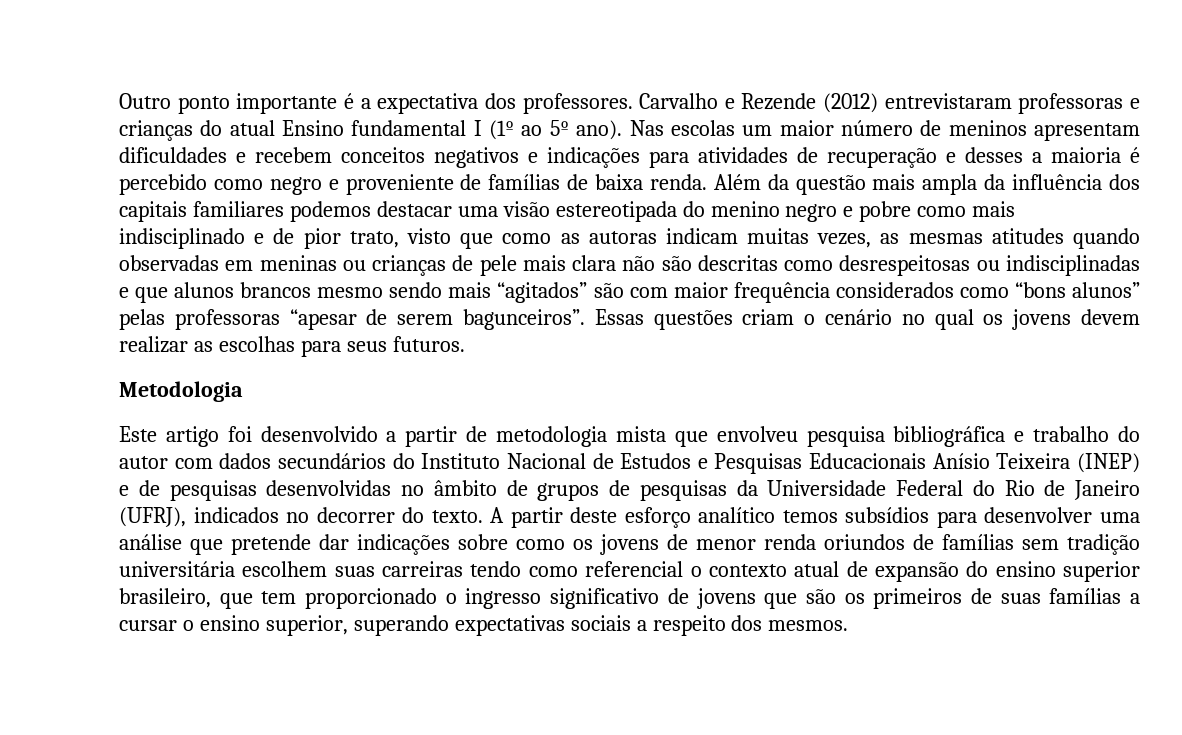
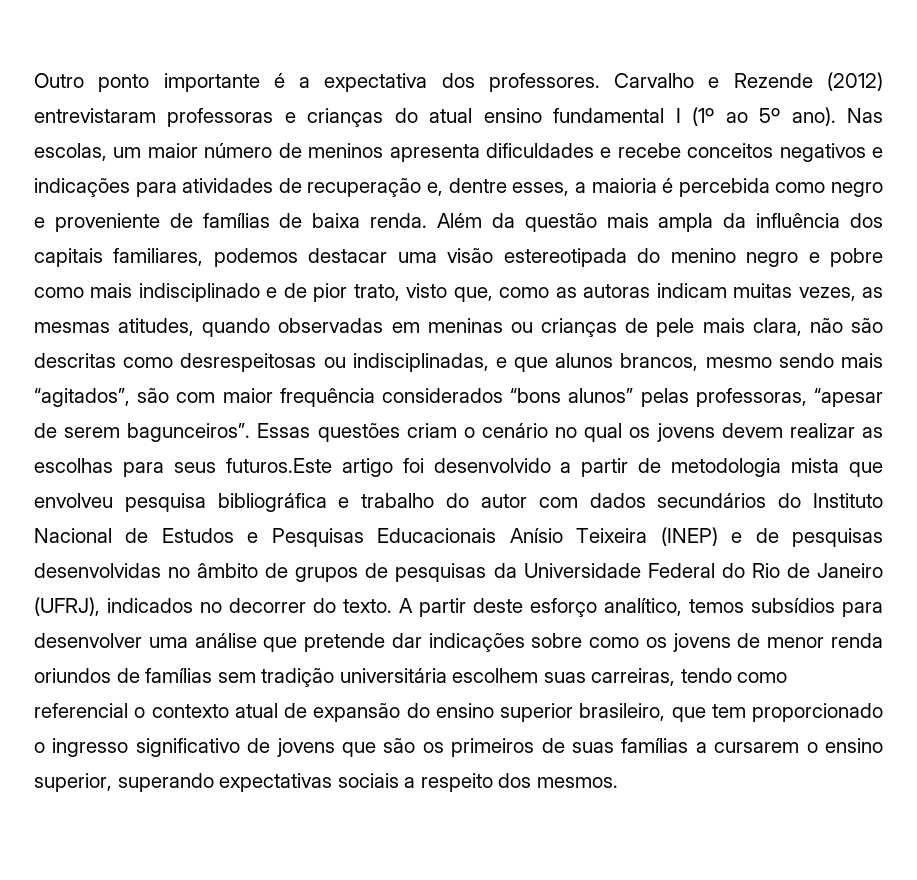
- Carvalho e Rezende (2012) entrevistaram professoras e crianças do atual Ensino fundamental I (1º ao 5º ano).
+ Carvalho e Rezende (2012) entrevistaram professoras e crianças do atual ensino fundamental I (1º ao 5º ano).
- Nas escolas um maior número de meninos apresentam dificuldades e recebem conceitos negativos e indicações para atividades de recuperação e desses a maioria é percebido como negro e proveniente de famílias de baixa renda.
+ Nas escolas, um maior número de meninos apresenta dificuldades e recebe conceitos negativos e indicações para atividades de recuperação e, dentre esses, a maioria é percebida como negro e proveniente de famílias de baixa renda.
- Além da questão mais ampla da influência dos capitais familiares podemos destacar uma visão estereotipada do menino negro e pobre como mais indisciplinado e de pior trato, visto que como as autoras indicam muitas vezes, as mesmas atitudes quando observadas em meninas ou crianças de pele mais clara não são descritas como desrespeitosas ou indisciplinadas e que alunos brancos mesmo sendo mais “agitados” são com maior frequência considerados como “bons alunos” pelas professoras “apesar de serem bagunceiros”.
+ Além da questão mais ampla da influência dos capitais familiares, podemos destacar uma visão estereotipada do menino negro e pobre como mais indisciplinado e de pior trato, visto que, como as autoras indicam muitas vezes, as mesmas atitudes, quando observadas em meninas ou crianças de pele mais clara, não são descritas como desrespeitosas ou indisciplinadas, e que alunos brancos, mesmo sendo mais “agitados”, são com maior frequência considerados “bons alunos” pelas professoras, “apesar de serem bagunceiros”.
- Essas questões criam o cenário no qual os jovens devem realizar as escolhas para seus futuros.
- Metodologia
- Este artigo foi desenvolvido a partir de metodologia mista que envolveu pesquisa bibliográfica e trabalho do autor com dados secundários do Instituto Nacional de Estudos e Pesquisas Educacionais Anísio Teixeira (INEP) e de pesquisas desenvolvidas no âmbito de grupos de pesquisas da Universidade Federal do Rio de Janeiro (UFRJ), indicados no decorrer do texto.
+ Essas questões criam o cenário no qual os jovens devem realizar as escolhas para seus futuros.Este artigo foi desenvolvido a partir de metodologia mista que envolveu pesquisa bibliográfica e trabalho do autor com dados secundários do Instituto Nacional de Estudos e Pesquisas Educacionais Anísio Teixeira (INEP) e de pesquisas desenvolvidas no âmbito de grupos de pesquisas da Universidade Federal do Rio de Janeiro (UFRJ), indicados no decorrer do texto.
- A partir deste esforço analítico temos subsídios para desenvolver uma análise que pretende dar indicações sobre como os jovens de menor renda oriundos de famílias sem tradição universitária escolhem suas carreiras tendo como referencial o contexto atual de expansão do ensino superior brasileiro, que tem proporcionado o ingresso significativo de jovens que são os primeiros de suas famílias a cursar o ensino superior, superando expectativas sociais a respeito dos mesmos.
+ A partir deste esforço analítico, temos subsídios para desenvolver uma análise que pretende dar indicações sobre como os jovens de menor renda oriundos de famílias sem tradição universitária escolhem suas carreiras, tendo como referencial o contexto atual de expansão do ensino superior brasileiro, que tem proporcionado o ingresso significativo de jovens que são os primeiros de suas famílias a cursarem o ensino superior, superando expectativas sociais a respeito dos mesmos.

